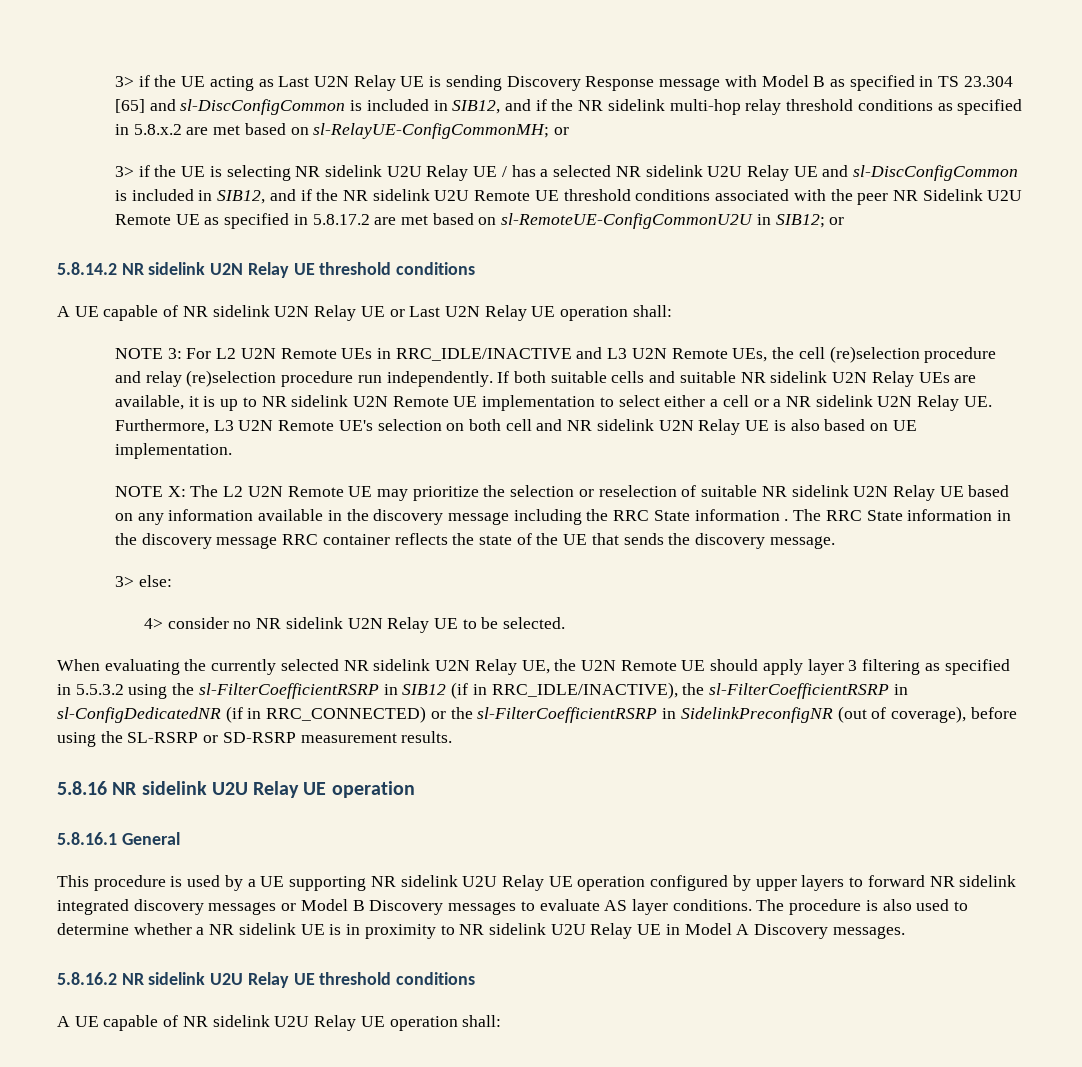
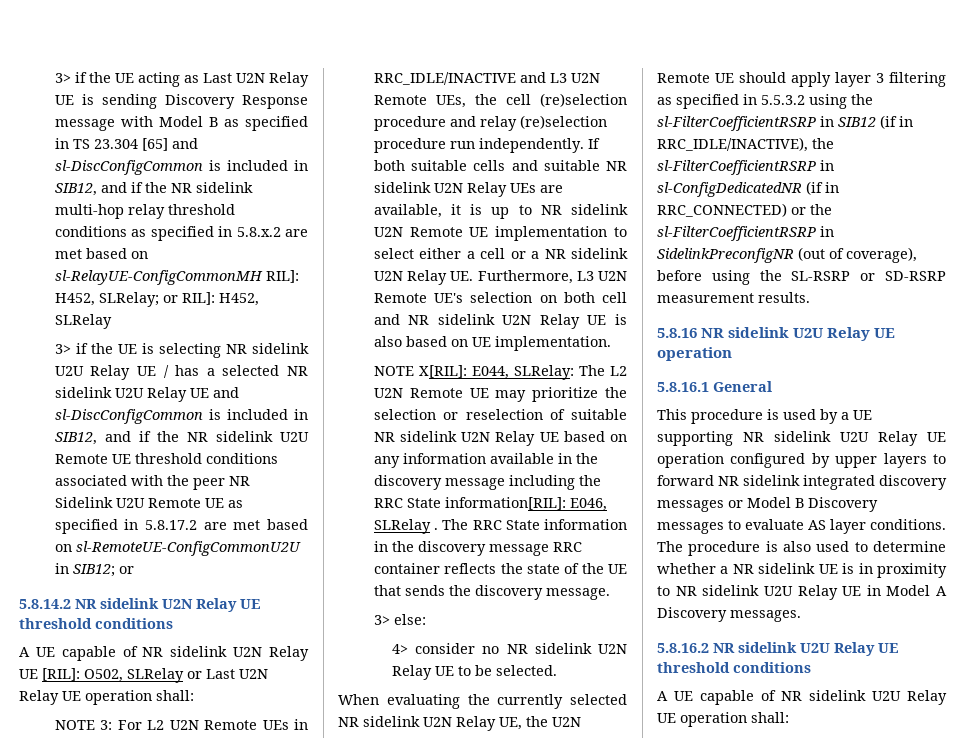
- 3> if the UE acting as Last U2N Relay UE is sending Discovery Response message with Model B as specified in TS 23.304 [65] and sl-DiscConfigCommon is included in SIB12, and if the NR sidelink multi-hop relay threshold conditions as specified in 5.8.x.2 are met based on sl-RelayUE-ConfigCommonMH; or
+ 3> if the UE acting as Last U2N Relay UE is sending Discovery Response message with Model B as specified in TS 23.304 [65] and sl-DiscConfigCommon is included in SIB12, and if the NR sidelink multi-hop relay threshold conditions as specified in 5.8.x.2 are met based on sl-RelayUE-ConfigCommonMH RIL]: H452, SLRelay; or RIL]: H452, SLRelay
- A UE capable of NR sidelink U2N Relay UE or Last U2N Relay UE operation shall:
+ A UE capable of NR sidelink U2N Relay UE [RIL]: O502, SLRelay or Last U2N Relay UE operation shall:
- NOTE X: The L2 U2N Remote UE may prioritize the selection or reselection of suitable NR sidelink U2N Relay UE based on any information available in the discovery message including the RRC State information .
+ NOTE X[RIL]: E044, SLRelay: The L2 U2N Remote UE may prioritize the selection or reselection of suitable NR sidelink U2N Relay UE based on any information available in the discovery message including the RRC State information[RIL]: E046, SLRelay .

